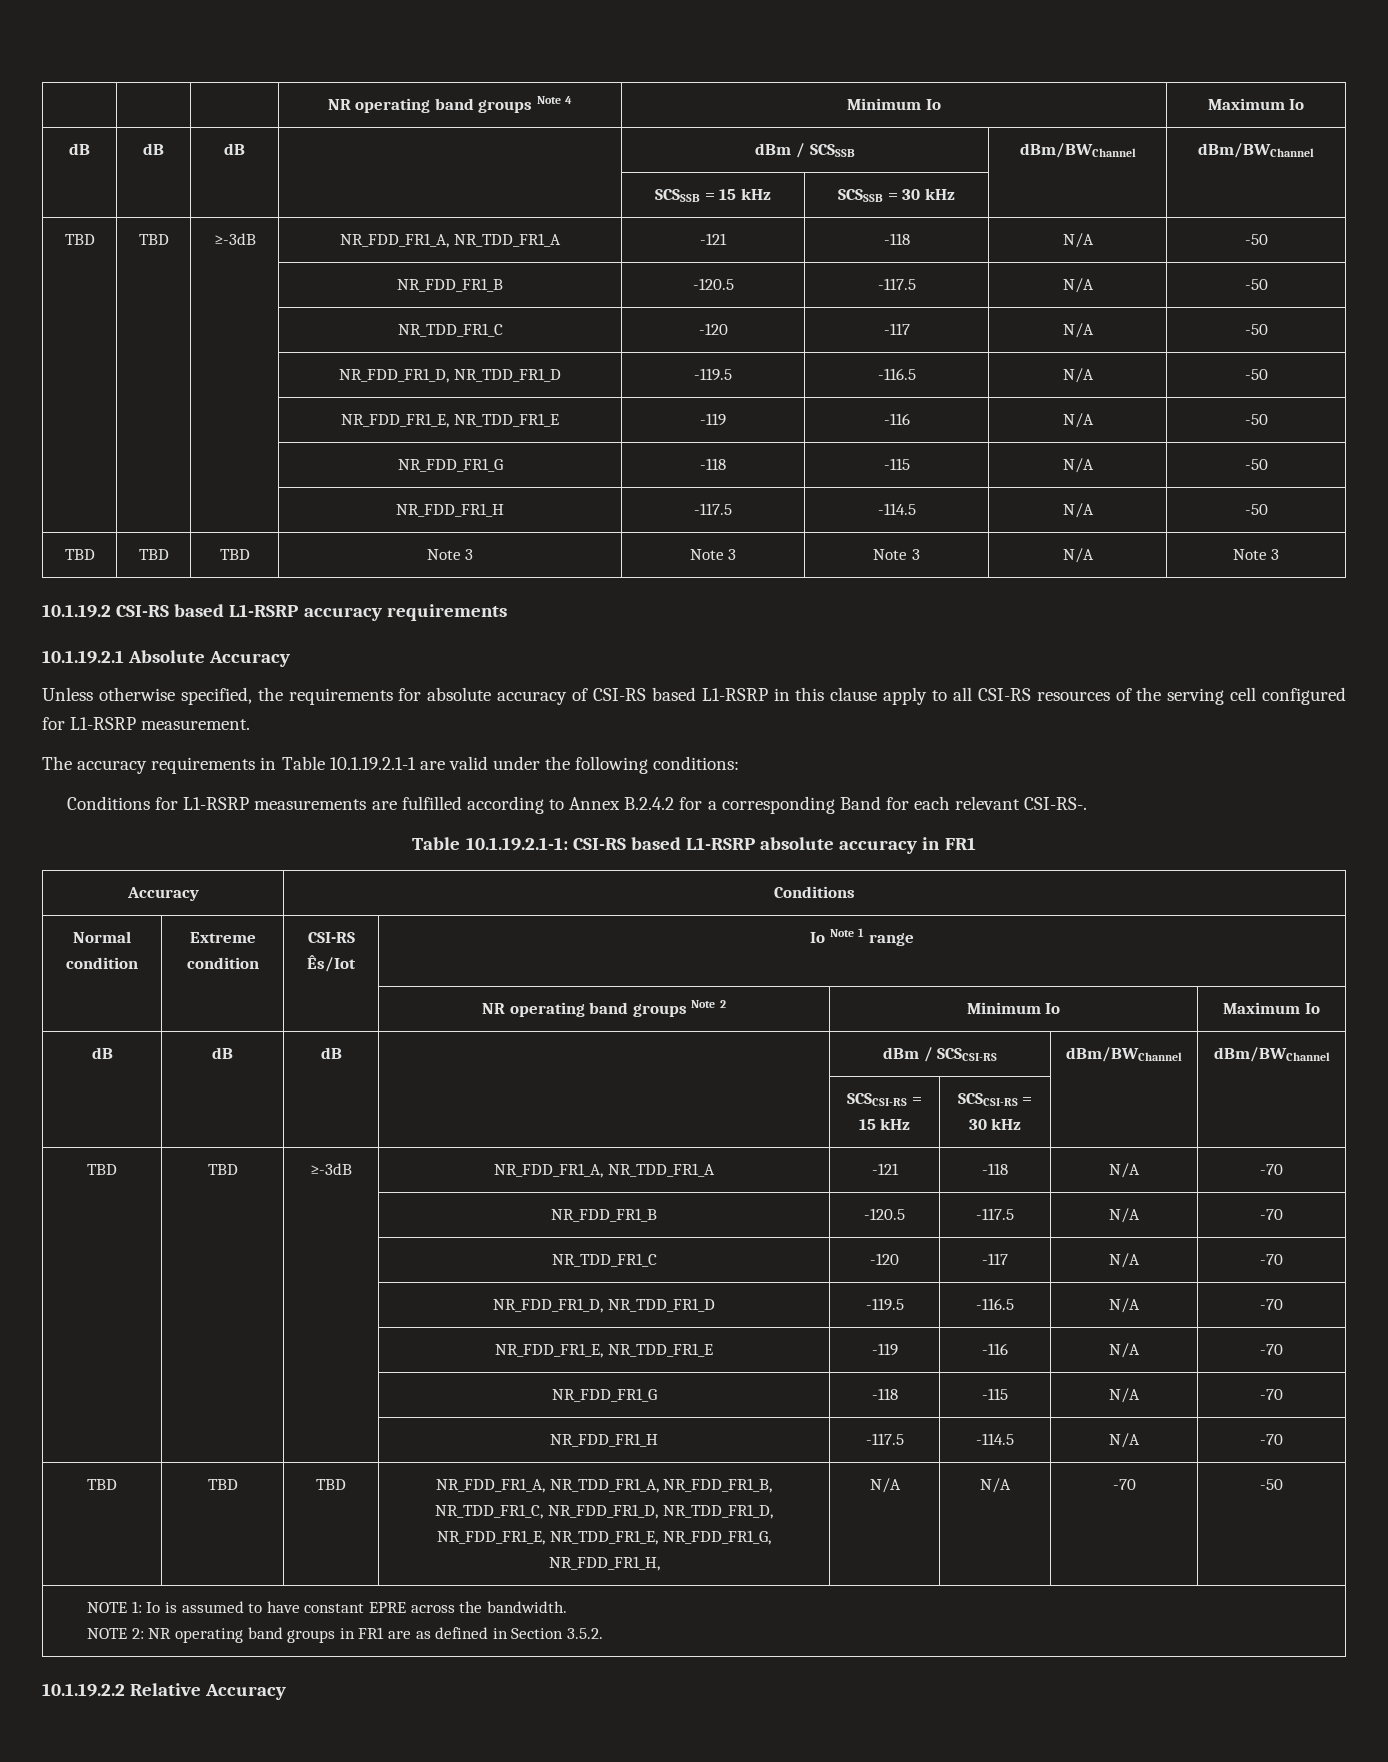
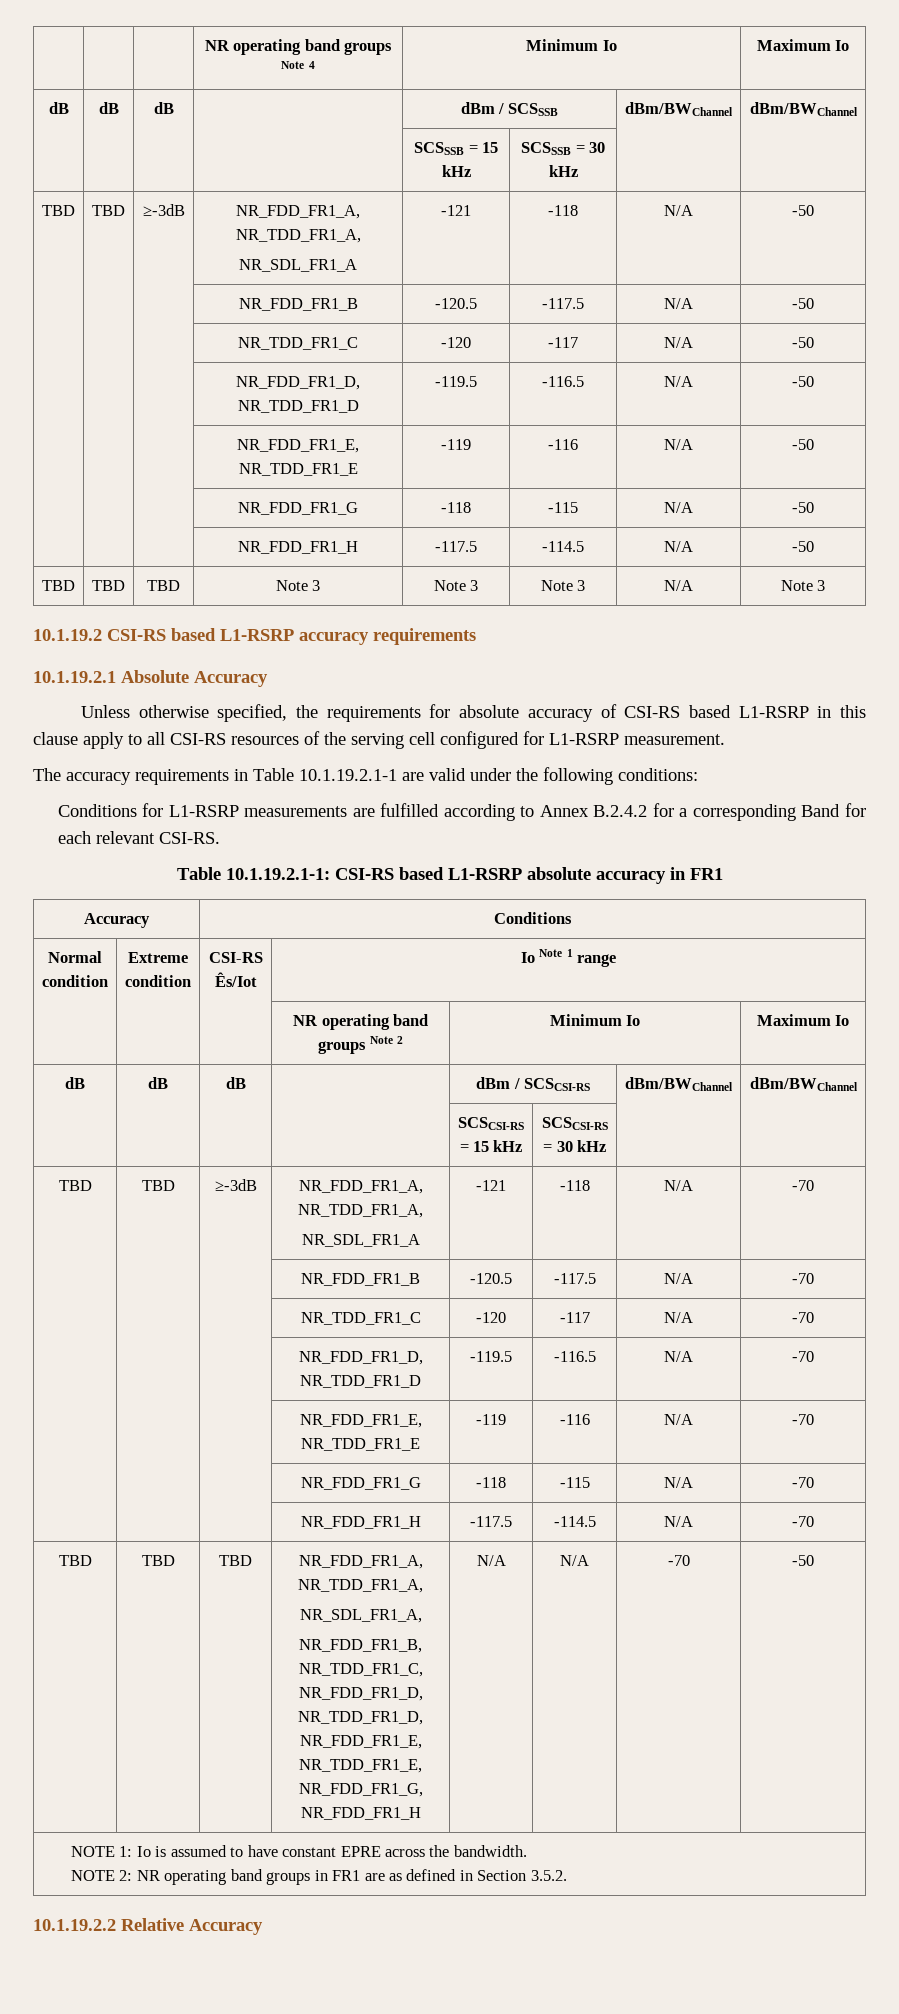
  | | | | SCSSSB = 15 kHz | SCSSSB = 30 kHz | |
- TBD | TBD | ≥-3dB | NR_FDD_FR1_A, NR_TDD_FR1_A | -121 | -118 | N/A | -50
+ TBD | TBD | ≥-3dB | NR_FDD_FR1_A, NR_TDD_FR1_A,
+ NR_SDL_FR1_A | -121 | -118 | N/A | -50
- Conditions for L1-RSRP measurements are fulfilled according to Annex B.2.4.2 for a corresponding Band for each relevant CSI-RS-.
+ Conditions for L1-RSRP measurements are fulfilled according to Annex B.2.4.2 for a corresponding Band for each relevant CSI-RS.
  | | | | SCSCSI-RS = 15 kHz | SCSCSI-RS = 30 kHz | |
- TBD | TBD | ≥-3dB | NR_FDD_FR1_A, NR_TDD_FR1_A | -121 | -118 | N/A | -70
+ TBD | TBD | ≥-3dB | NR_FDD_FR1_A, NR_TDD_FR1_A,
+ NR_SDL_FR1_A | -121 | -118 | N/A | -70
- TBD | TBD | TBD | NR_FDD_FR1_A, NR_TDD_FR1_A, NR_FDD_FR1_B, NR_TDD_FR1_C, NR_FDD_FR1_D, NR_TDD_FR1_D, NR_FDD_FR1_E, NR_TDD_FR1_E, NR_FDD_FR1_G, NR_FDD_FR1_H, | N/A | N/A | -70 | -50
+ TBD | TBD | TBD | NR_FDD_FR1_A, NR_TDD_FR1_A,
+ NR_SDL_FR1_A,
+ NR_FDD_FR1_B, NR_TDD_FR1_C, NR_FDD_FR1_D, NR_TDD_FR1_D, NR_FDD_FR1_E, NR_TDD_FR1_E, NR_FDD_FR1_G, NR_FDD_FR1_H | N/A | N/A | -70 | -50

